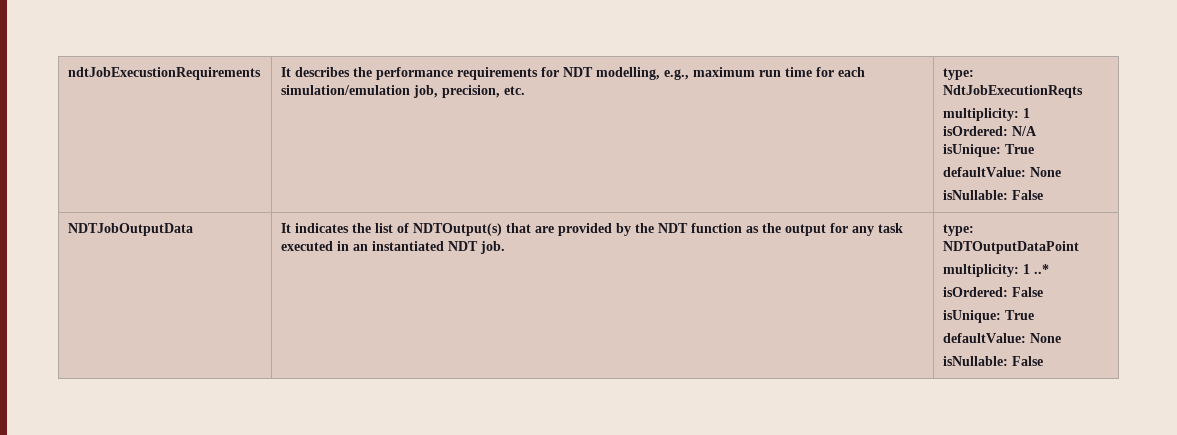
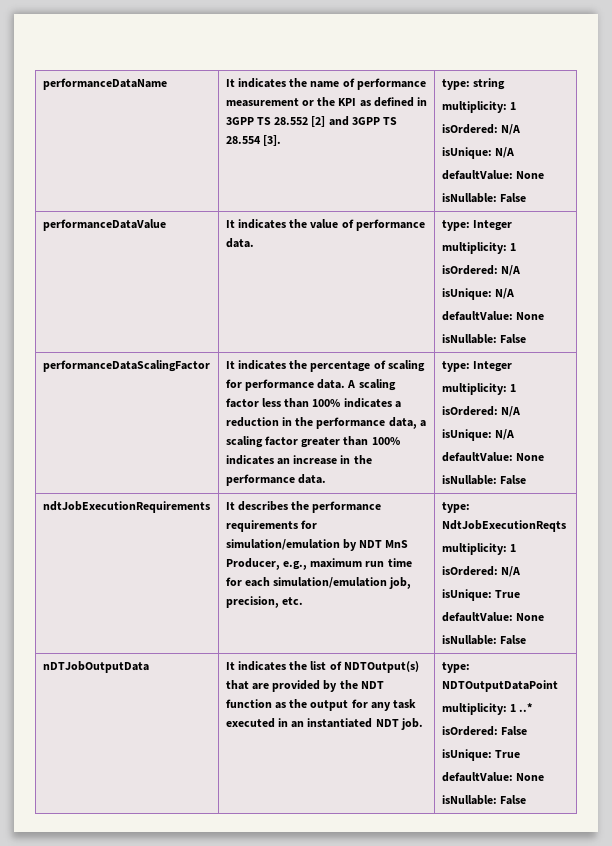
- ndtJobExecustionRequirements | It describes the performance requirements for NDT modelling, e.g., maximum run time for each simulation/emulation job, precision, etc. | type: NdtJobExecutionReqts
+ performanceDataName | It indicates the name of performance measurement or the KPI as defined in 3GPP TS 28.552 [2] and 3GPP TS 28.554 [3]. | type: string
+ multiplicity: 1
+ isOrdered: N/A
+ isUnique: N/A
+ defaultValue: None
+ isNullable: False
+ performanceDataValue | It indicates the value of performance data. | type: Integer
+ multiplicity: 1
+ isOrdered: N/A
+ isUnique: N/A
+ defaultValue: None
+ isNullable: False
+ performanceDataScalingFactor | It indicates the percentage of scaling for performance data. A scaling factor less than 100% indicates a reduction in the performance data, a scaling factor greater than 100% indicates an increase in the performance data. | type: Integer
+ multiplicity: 1
+ isOrdered: N/A
+ isUnique: N/A
+ defaultValue: None
+ isNullable: False
+ ndtJobExecutionRequirements | It describes the performance requirements for simulation/emulation by NDT MnS Producer, e.g., maximum run time for each simulation/emulation job, precision, etc. | type: NdtJobExecutionReqts
- NDTJobOutputData | It indicates the list of NDTOutput(s) that are provided by the NDT function as the output for any task executed in an instantiated NDT job. | type: NDTOutputDataPoint
+ nDTJobOutputData | It indicates the list of NDTOutput(s) that are provided by the NDT function as the output for any task executed in an instantiated NDT job. | type: NDTOutputDataPoint

